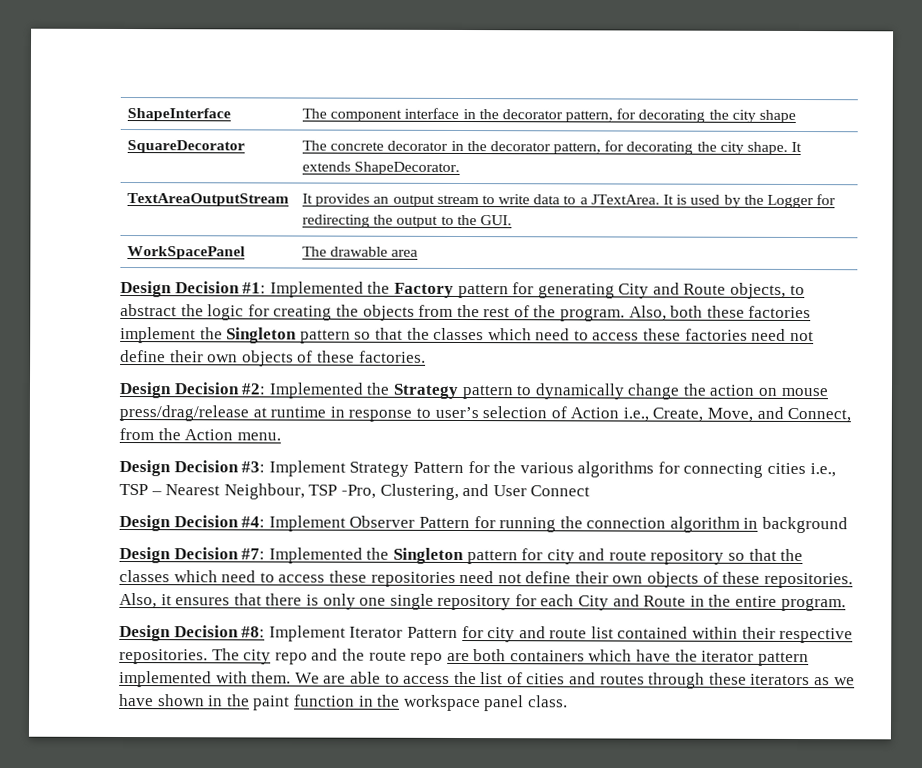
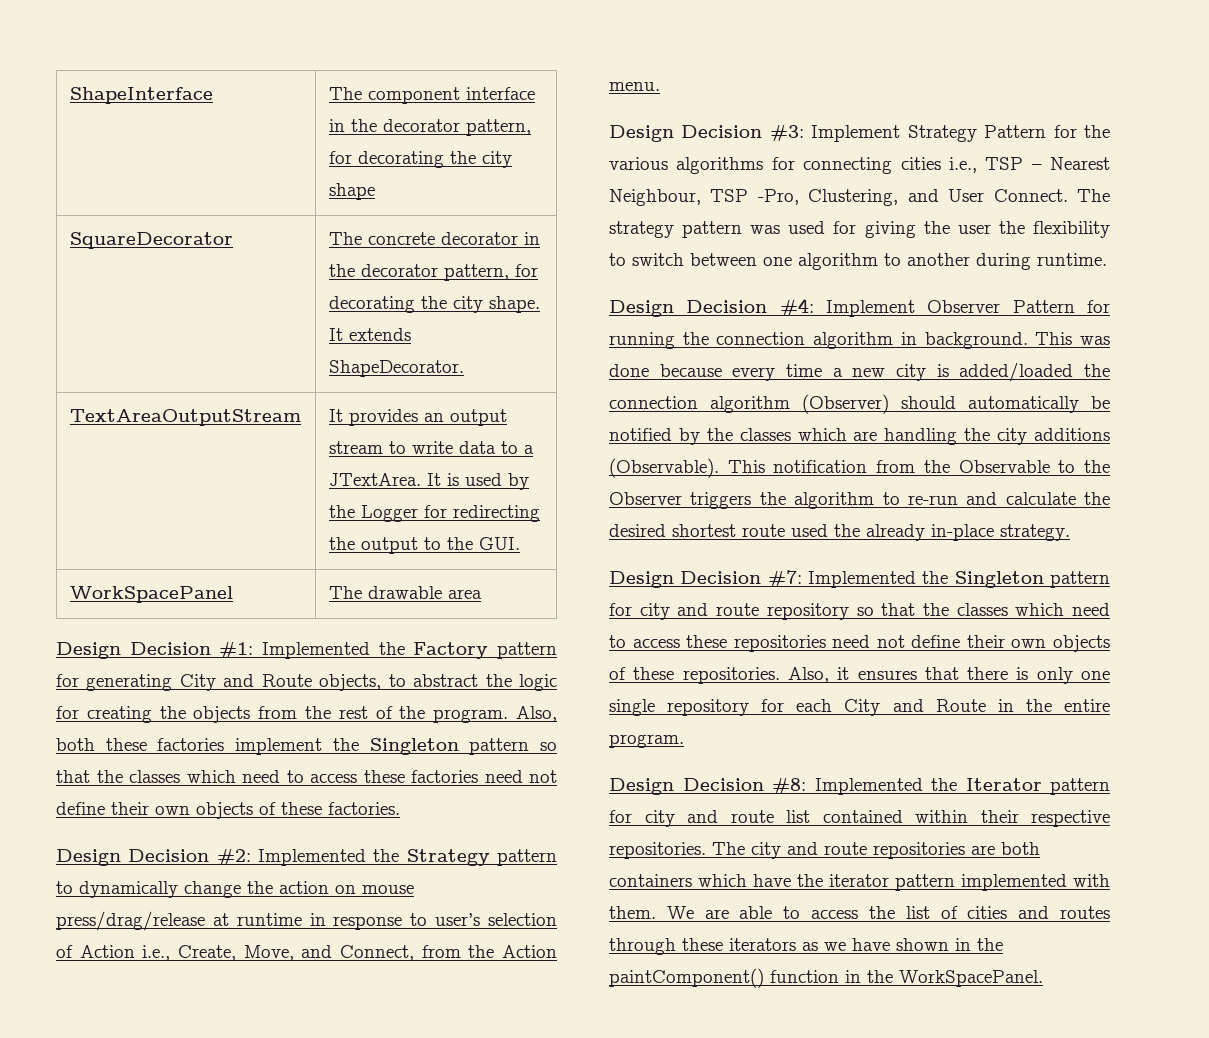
- Design Decision #3: Implement Strategy Pattern for the various algorithms for connecting cities i.e., TSP – Nearest Neighbour, TSP -Pro, Clustering, and User Connect
+ Design Decision #3: Implement Strategy Pattern for the various algorithms for connecting cities i.e., TSP – Nearest Neighbour, TSP -Pro, Clustering, and User Connect. The strategy pattern was used for giving the user the flexibility to switch between one algorithm to another during runtime.
- Design Decision #4: Implement Observer Pattern for running the connection algorithm in background
+ Design Decision #4: Implement Observer Pattern for running the connection algorithm in background. This was done because every time a new city is added/loaded the connection algorithm (Observer) should automatically be notified by the classes which are handling the city additions (Observable). This notification from the Observable to the Observer triggers the algorithm to re-run and calculate the desired shortest route used the already in-place strategy.
- Design Decision #8: Implement Iterator Pattern for city and route list contained within their respective repositories.
+ Design Decision #8: Implemented the Iterator pattern for city and route list contained within their respective repositories.
- The city repo and the route repo are both containers which have the iterator pattern implemented with them.
+ The city and route repositories are both containers which have the iterator pattern implemented with them.
- We are able to access the list of cities and routes through these iterators as we have shown in the paint function in the workspace panel class.
+ We are able to access the list of cities and routes through these iterators as we have shown in the paintComponent() function in the WorkSpacePanel.

